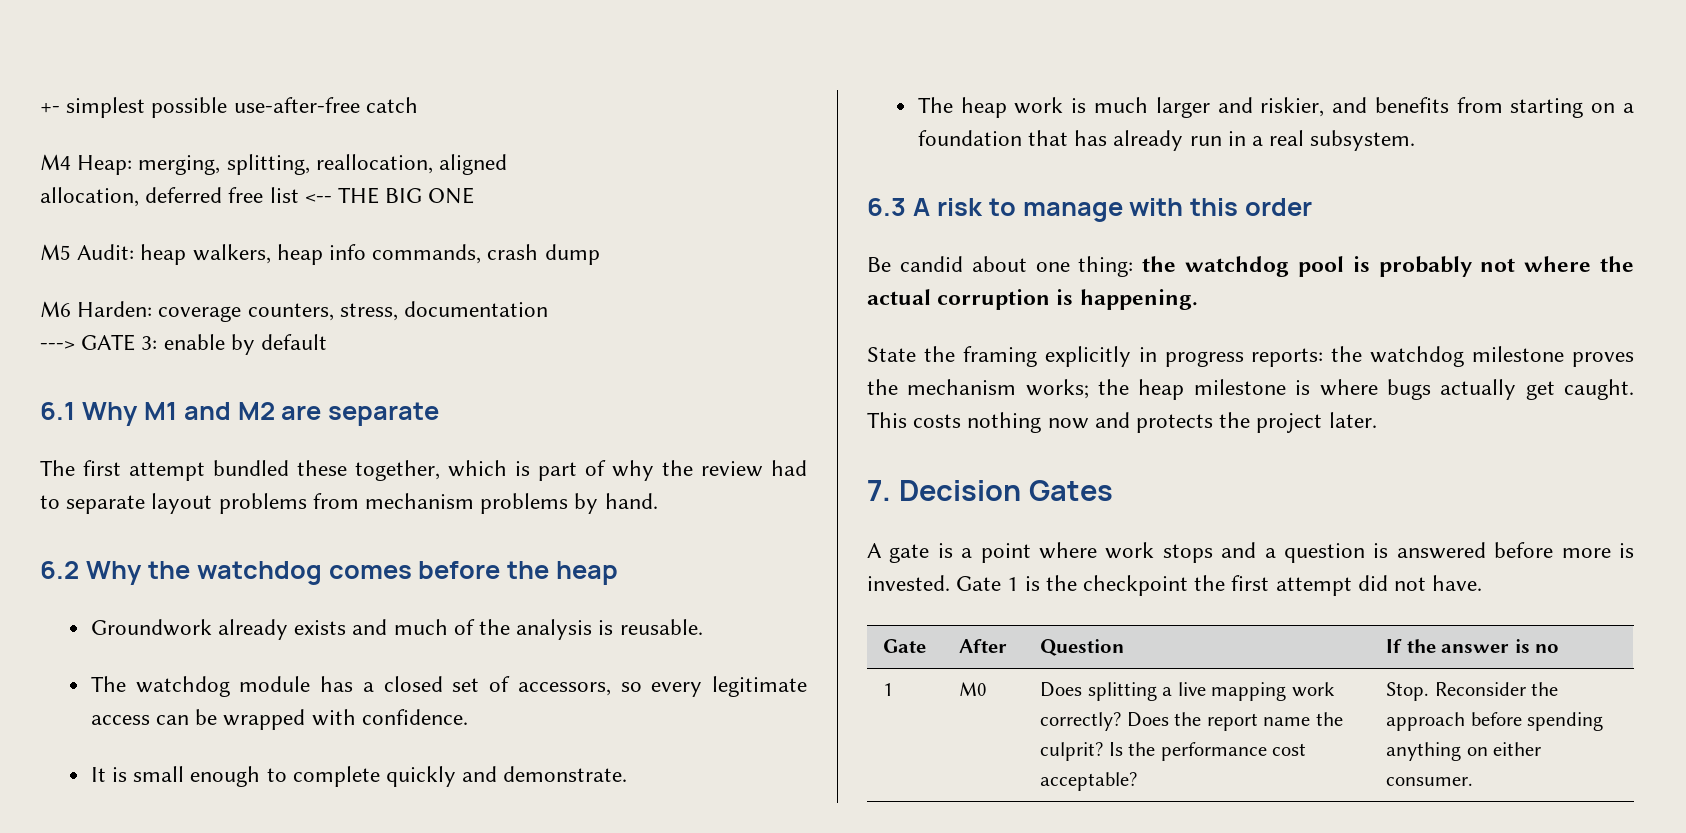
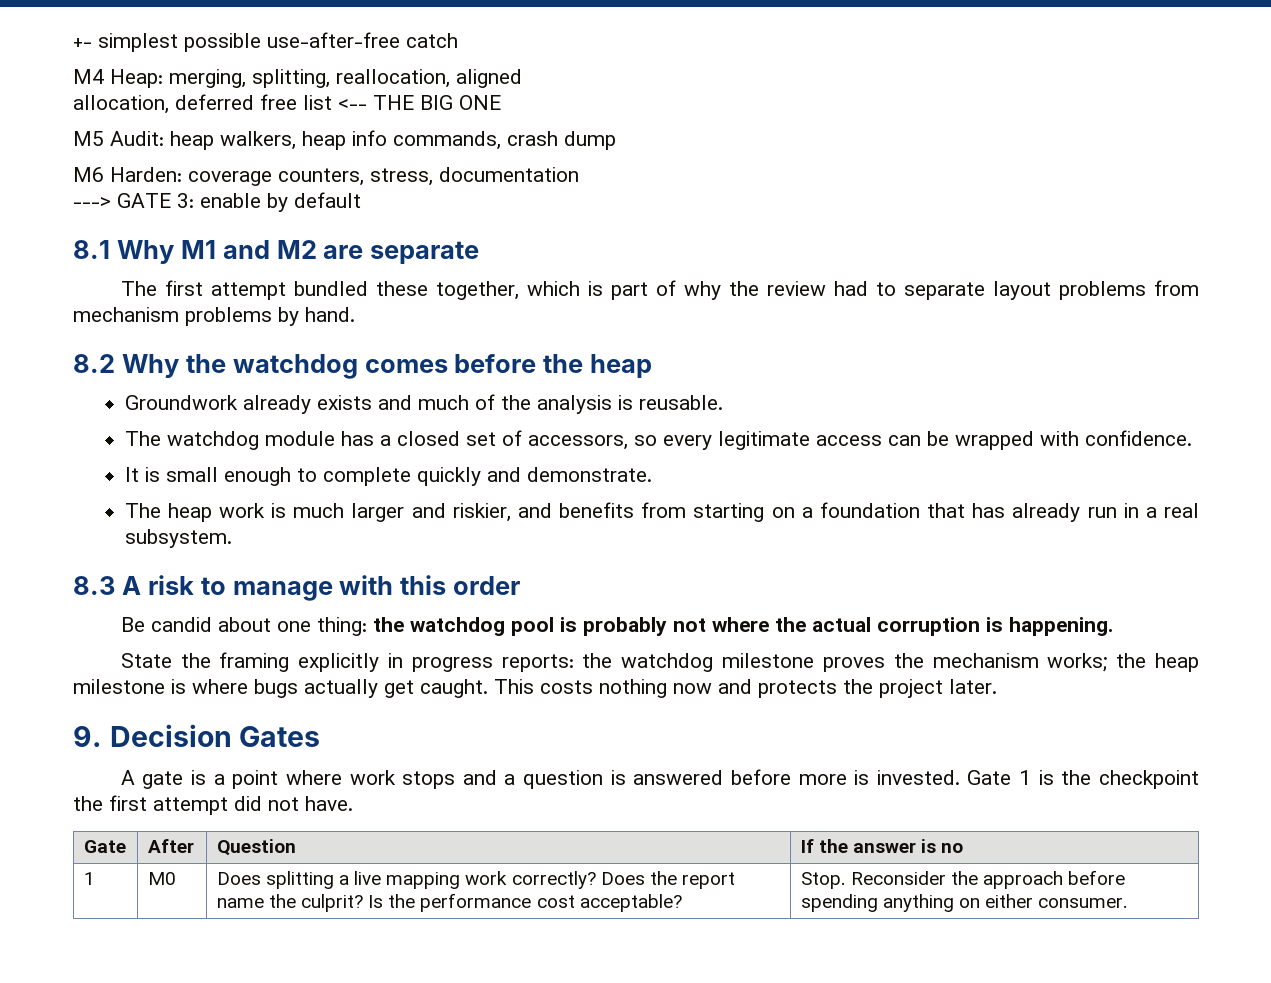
- 6.1 Why M1 and M2 are separate
+ 8.1 Why M1 and M2 are separate
- 6.2 Why the watchdog comes before the heap
+ 8.2 Why the watchdog comes before the heap
- 6.3 A risk to manage with this order
+ 8.3 A risk to manage with this order
- 7. Decision Gates
+ 9. Decision Gates

